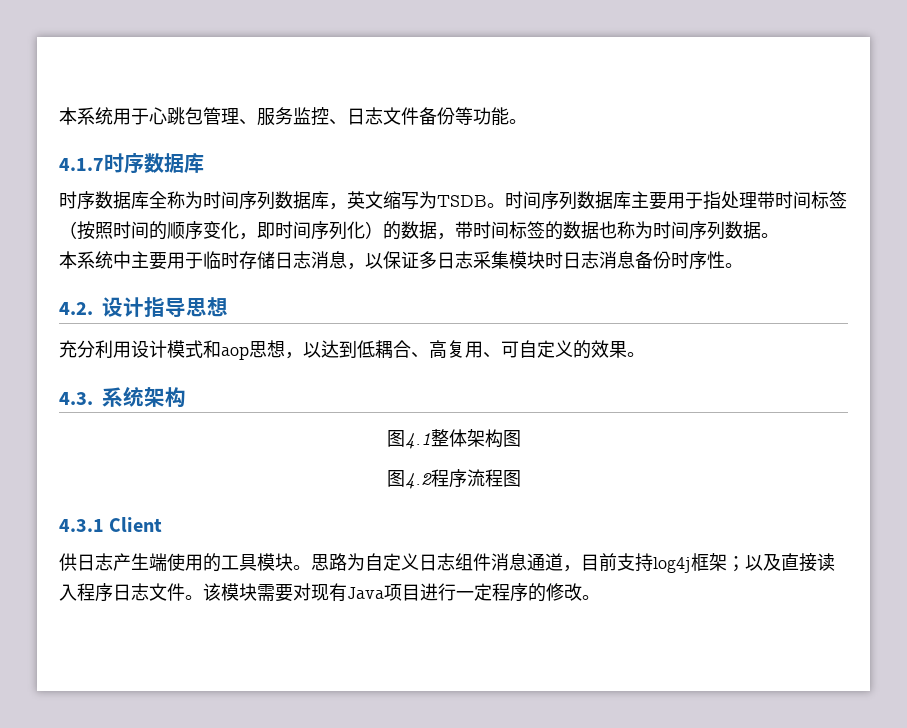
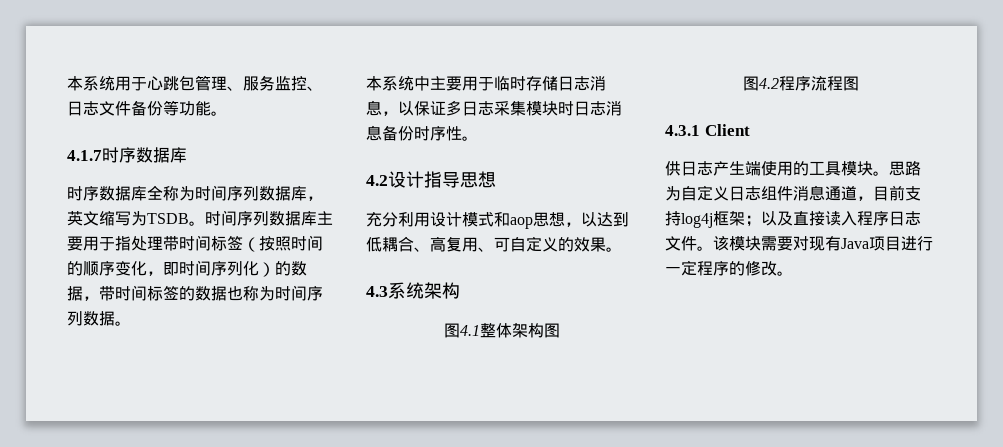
- 4.2.设计指导思想
+ 4.2设计指导思想
- 4.3.系统架构
+ 4.3系统架构

